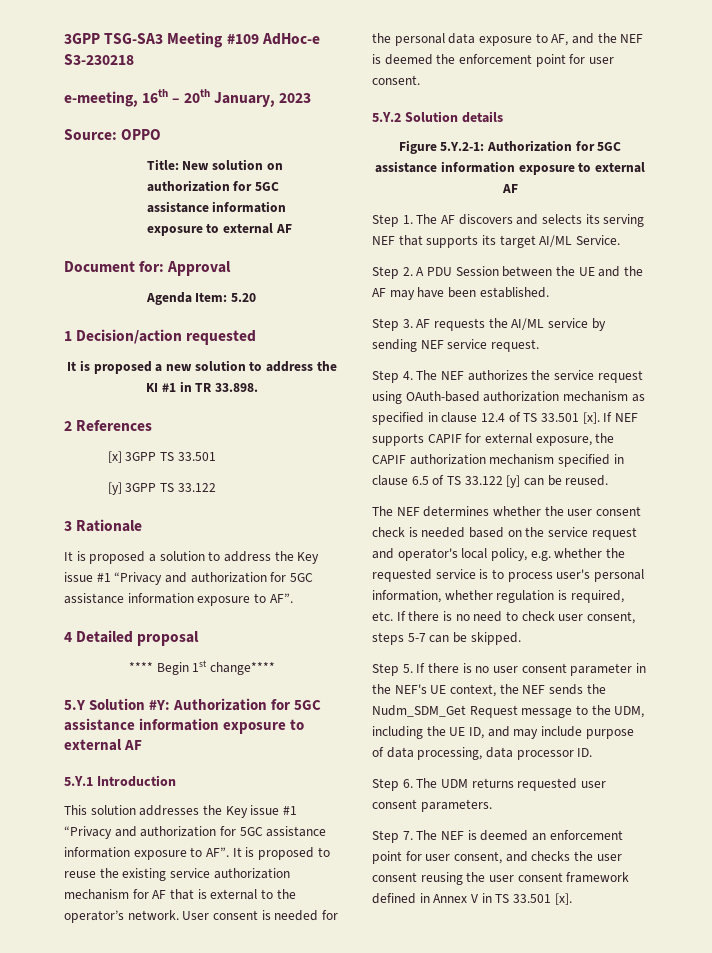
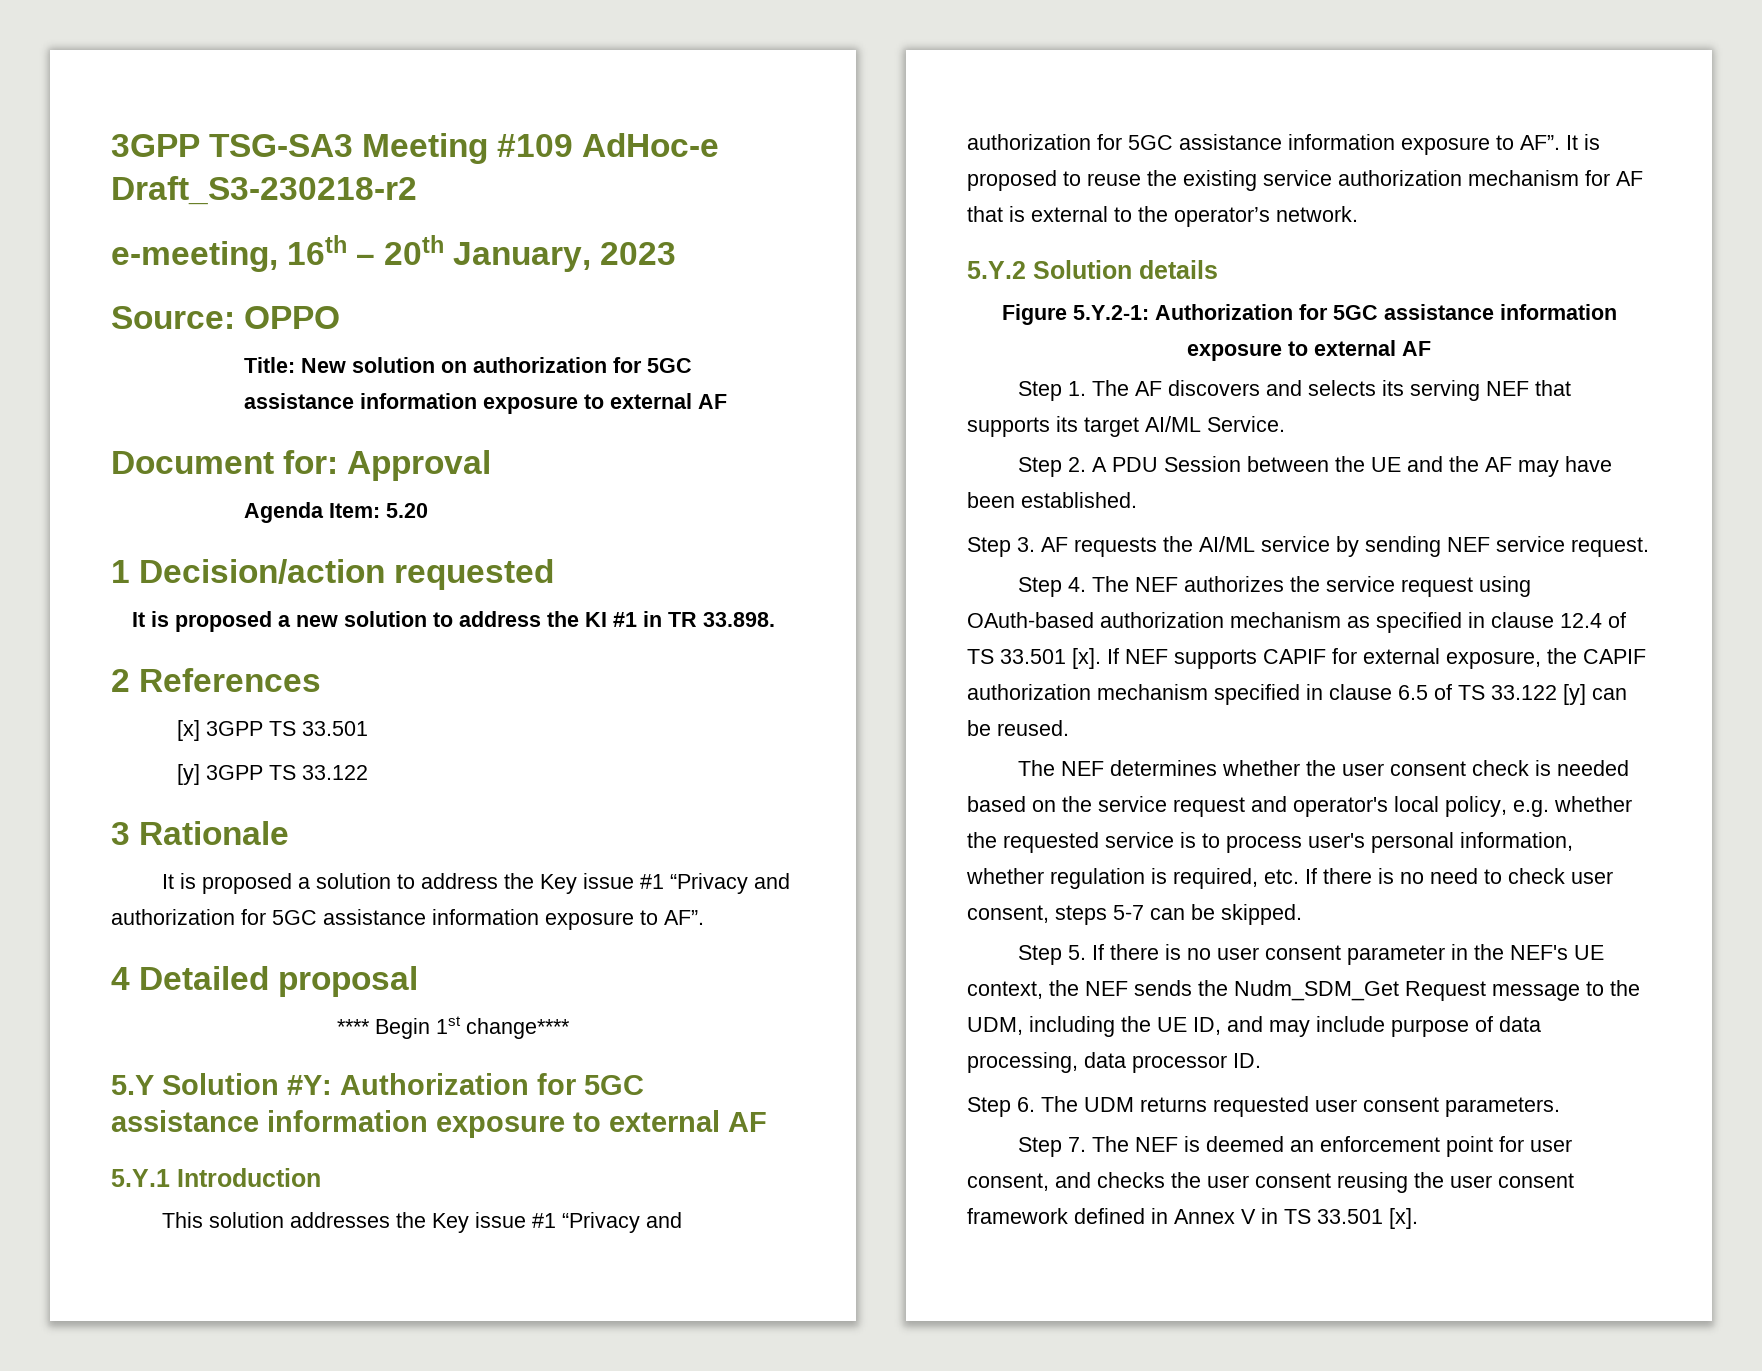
- 3GPP TSG-SA3 Meeting #109 AdHoc-e S3-230218
+ 3GPP TSG-SA3 Meeting #109 AdHoc-e Draft_S3-230218-r2
- User consent is needed for the personal data exposure to AF, and the NEF is deemed the enforcement point for user consent.

